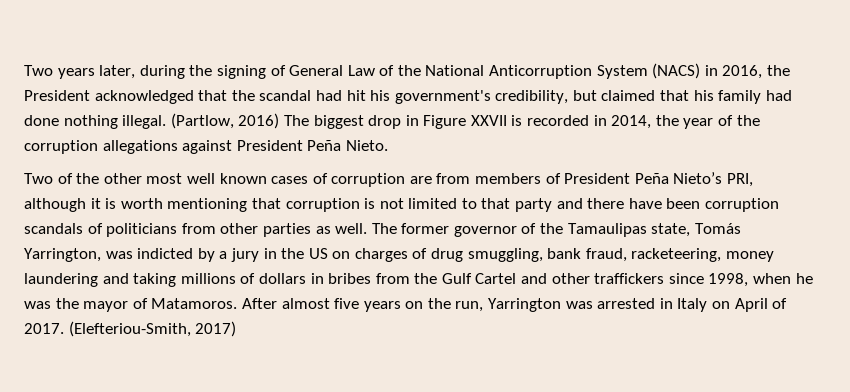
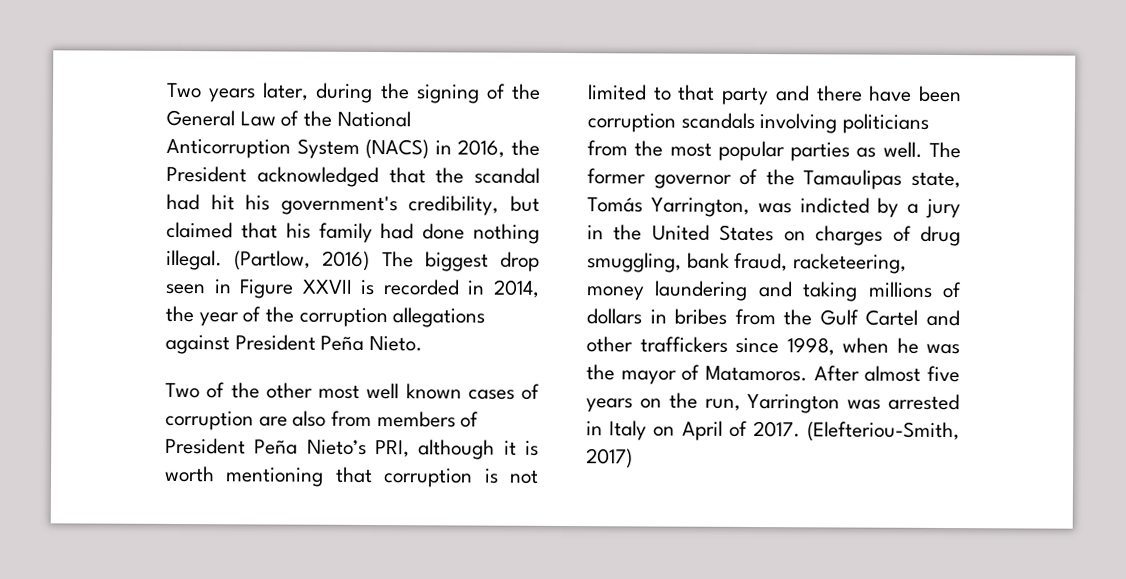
- Two years later, during the signing of General Law of the National Anticorruption System (NACS) in 2016, the President acknowledged that the scandal had hit his government's credibility, but claimed that his family had done nothing illegal.
+ Two years later, during the signing of the General Law of the National Anticorruption System (NACS) in 2016, the President acknowledged that the scandal had hit his government's credibility, but claimed that his family had done nothing illegal.
- (Partlow, 2016) The biggest drop in Figure XXVII is recorded in 2014, the year of the corruption allegations against President Peña Nieto.
+ (Partlow, 2016) The biggest drop seen in Figure XXVII is recorded in 2014, the year of the corruption allegations against President Peña Nieto.
- Two of the other most well known cases of corruption are from members of President Peña Nieto’s PRI, although it is worth mentioning that corruption is not limited to that party and there have been corruption scandals of politicians from other parties as well.
+ Two of the other most well known cases of corruption are also from members of President Peña Nieto’s PRI, although it is worth mentioning that corruption is not limited to that party and there have been corruption scandals involving politicians from the most popular parties as well.
- The former governor of the Tamaulipas state, Tomás Yarrington, was indicted by a jury in the US on charges of drug smuggling, bank fraud, racketeering, money laundering and taking millions of dollars in bribes from the Gulf Cartel and other traffickers since 1998, when he was the mayor of Matamoros.
+ The former governor of the Tamaulipas state, Tomás Yarrington, was indicted by a jury in the United States on charges of drug smuggling, bank fraud, racketeering, money laundering and taking millions of dollars in bribes from the Gulf Cartel and other traffickers since 1998, when he was the mayor of Matamoros.

